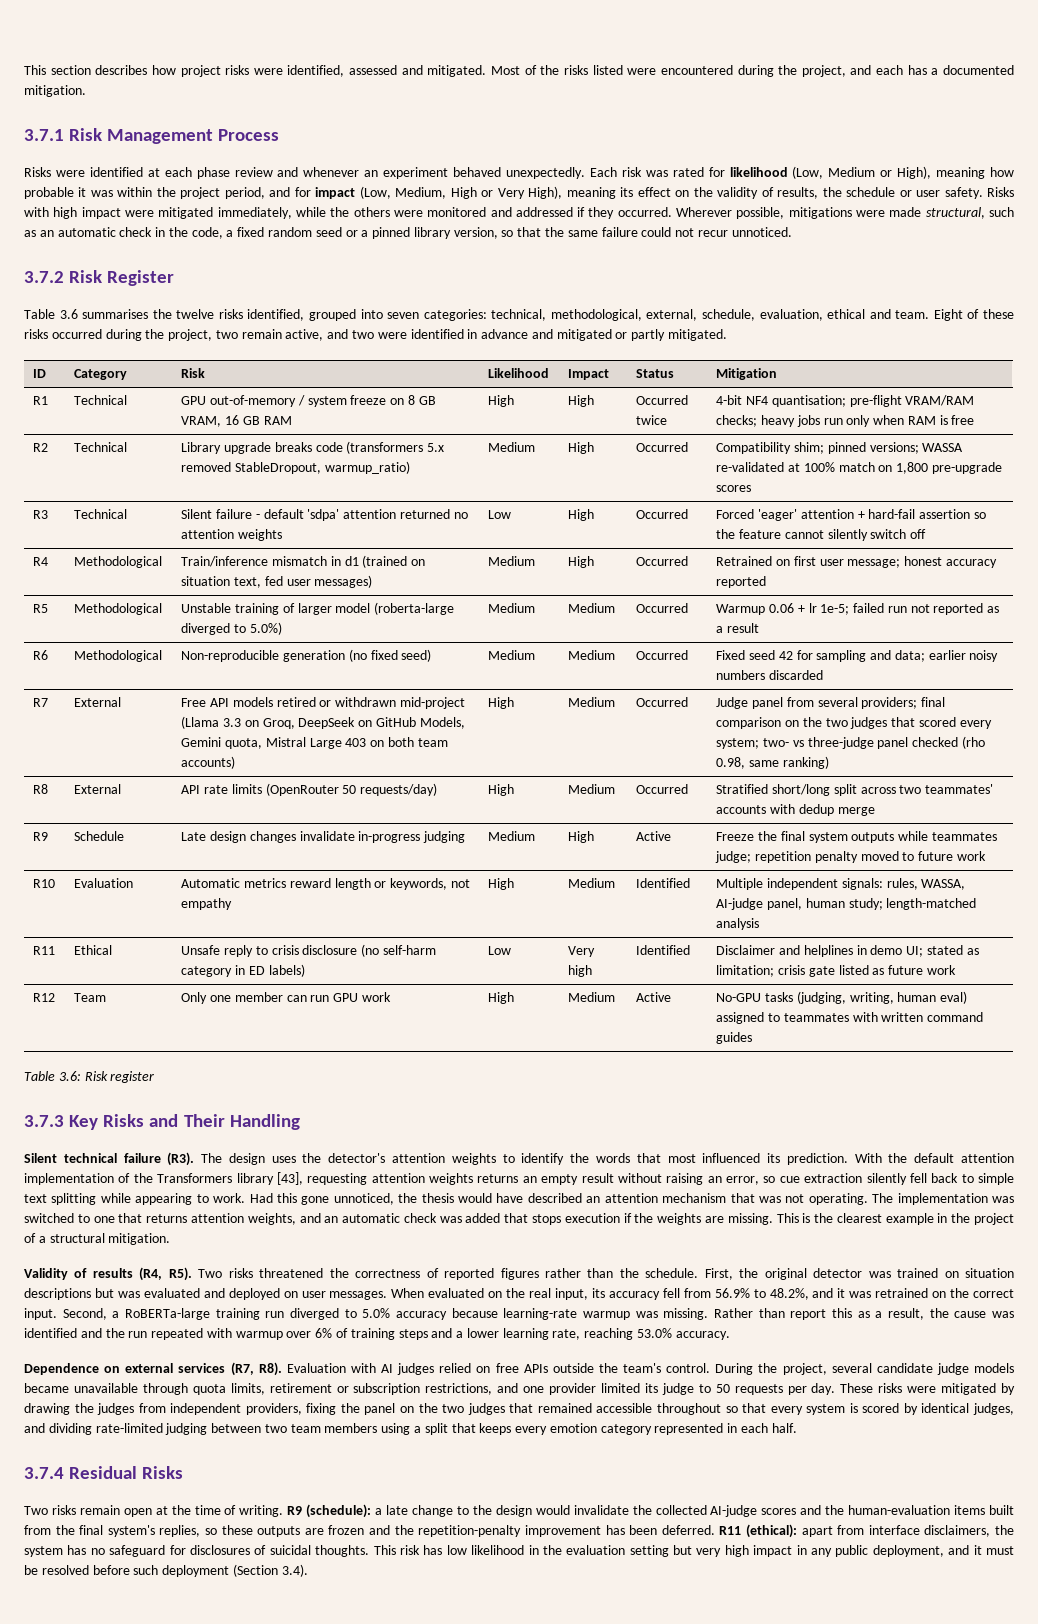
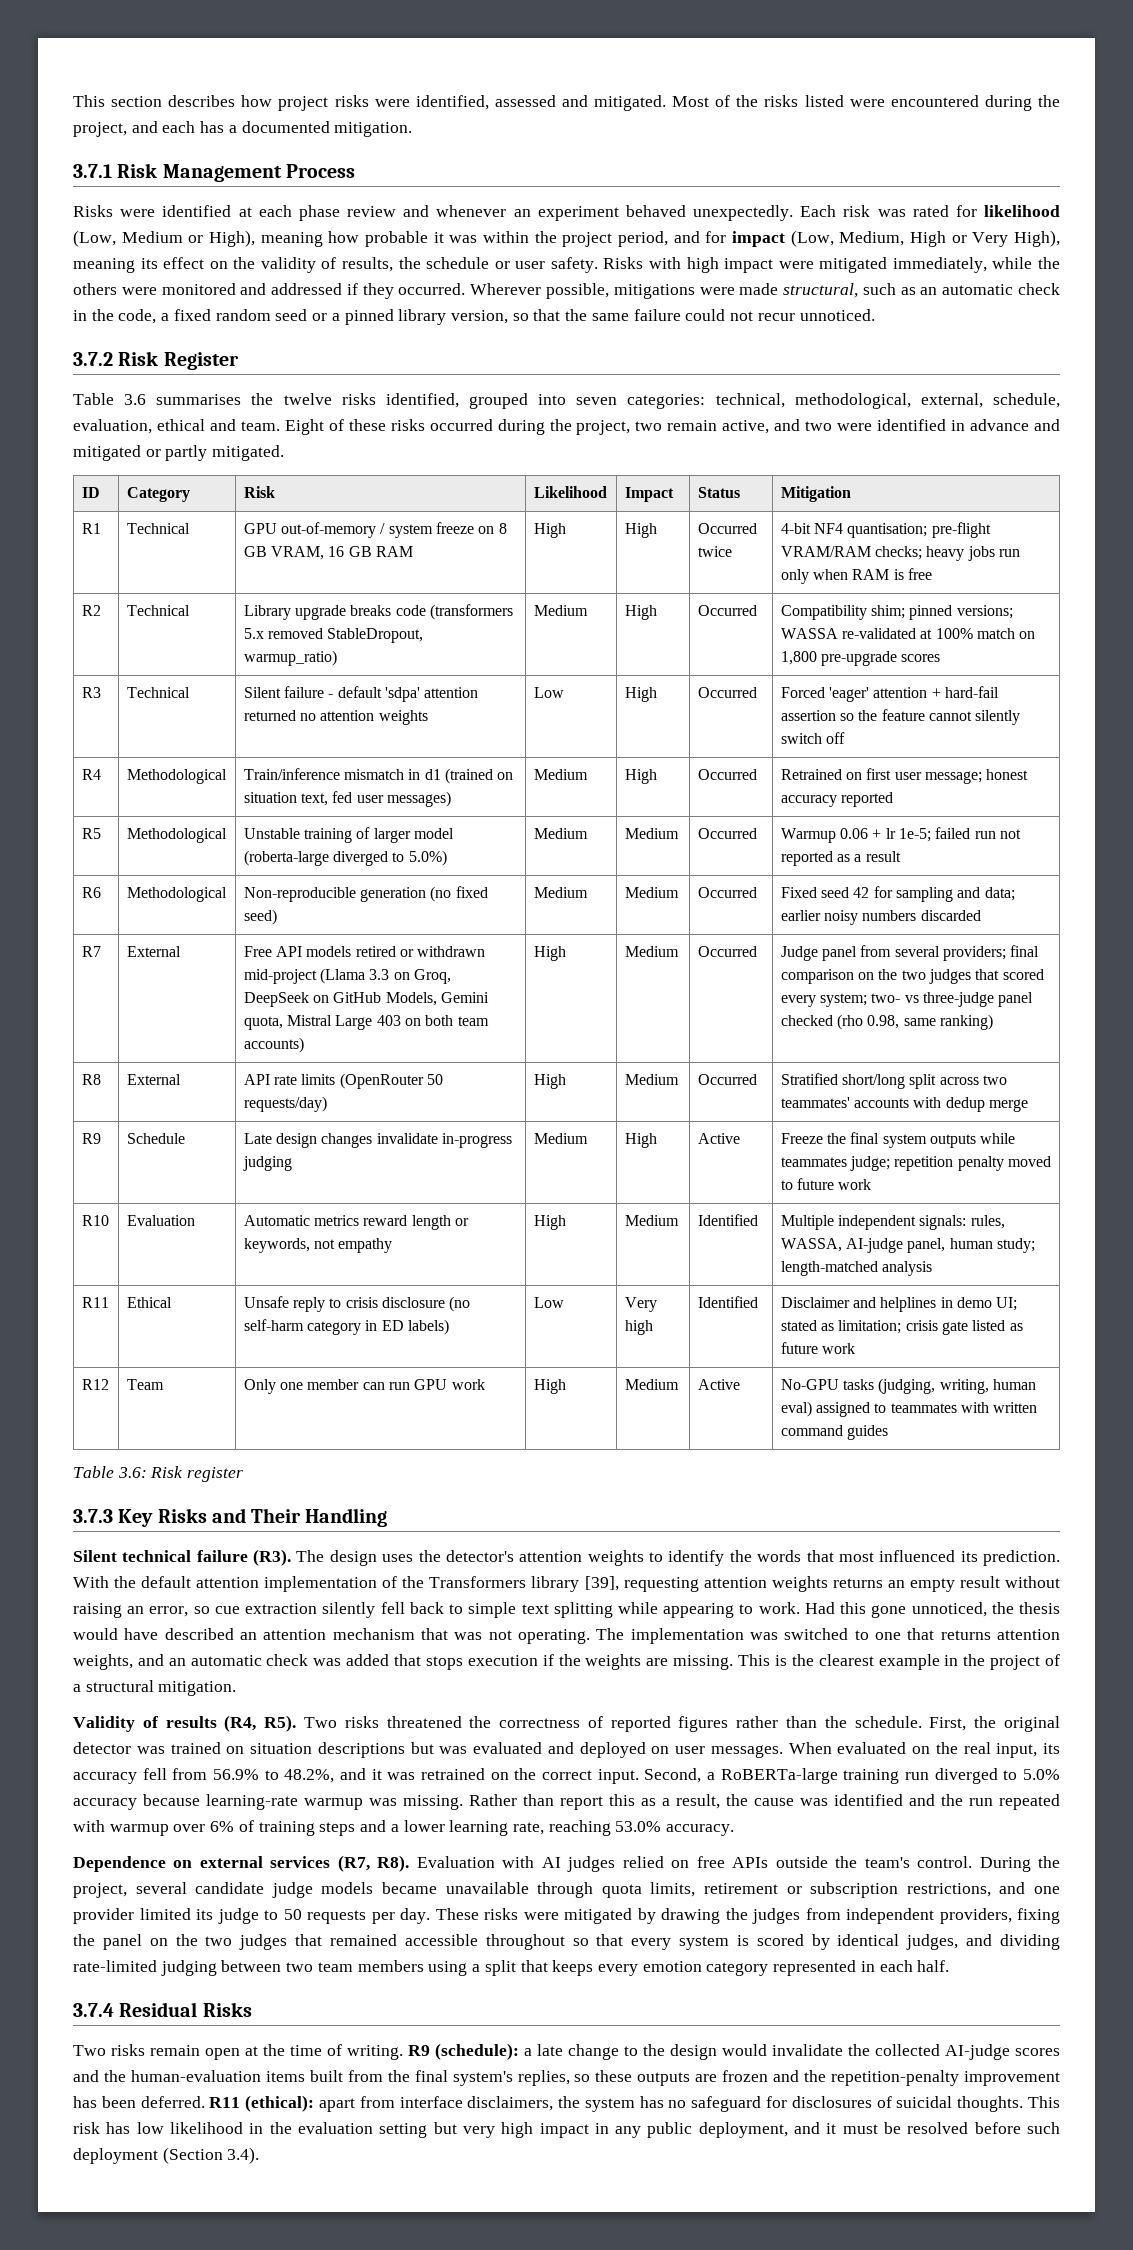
- With the default attention implementation of the Transformers library [43], requesting attention weights returns an empty result without raising an error, so cue extraction silently fell back to simple text splitting while appearing to work.
+ With the default attention implementation of the Transformers library [39], requesting attention weights returns an empty result without raising an error, so cue extraction silently fell back to simple text splitting while appearing to work.

